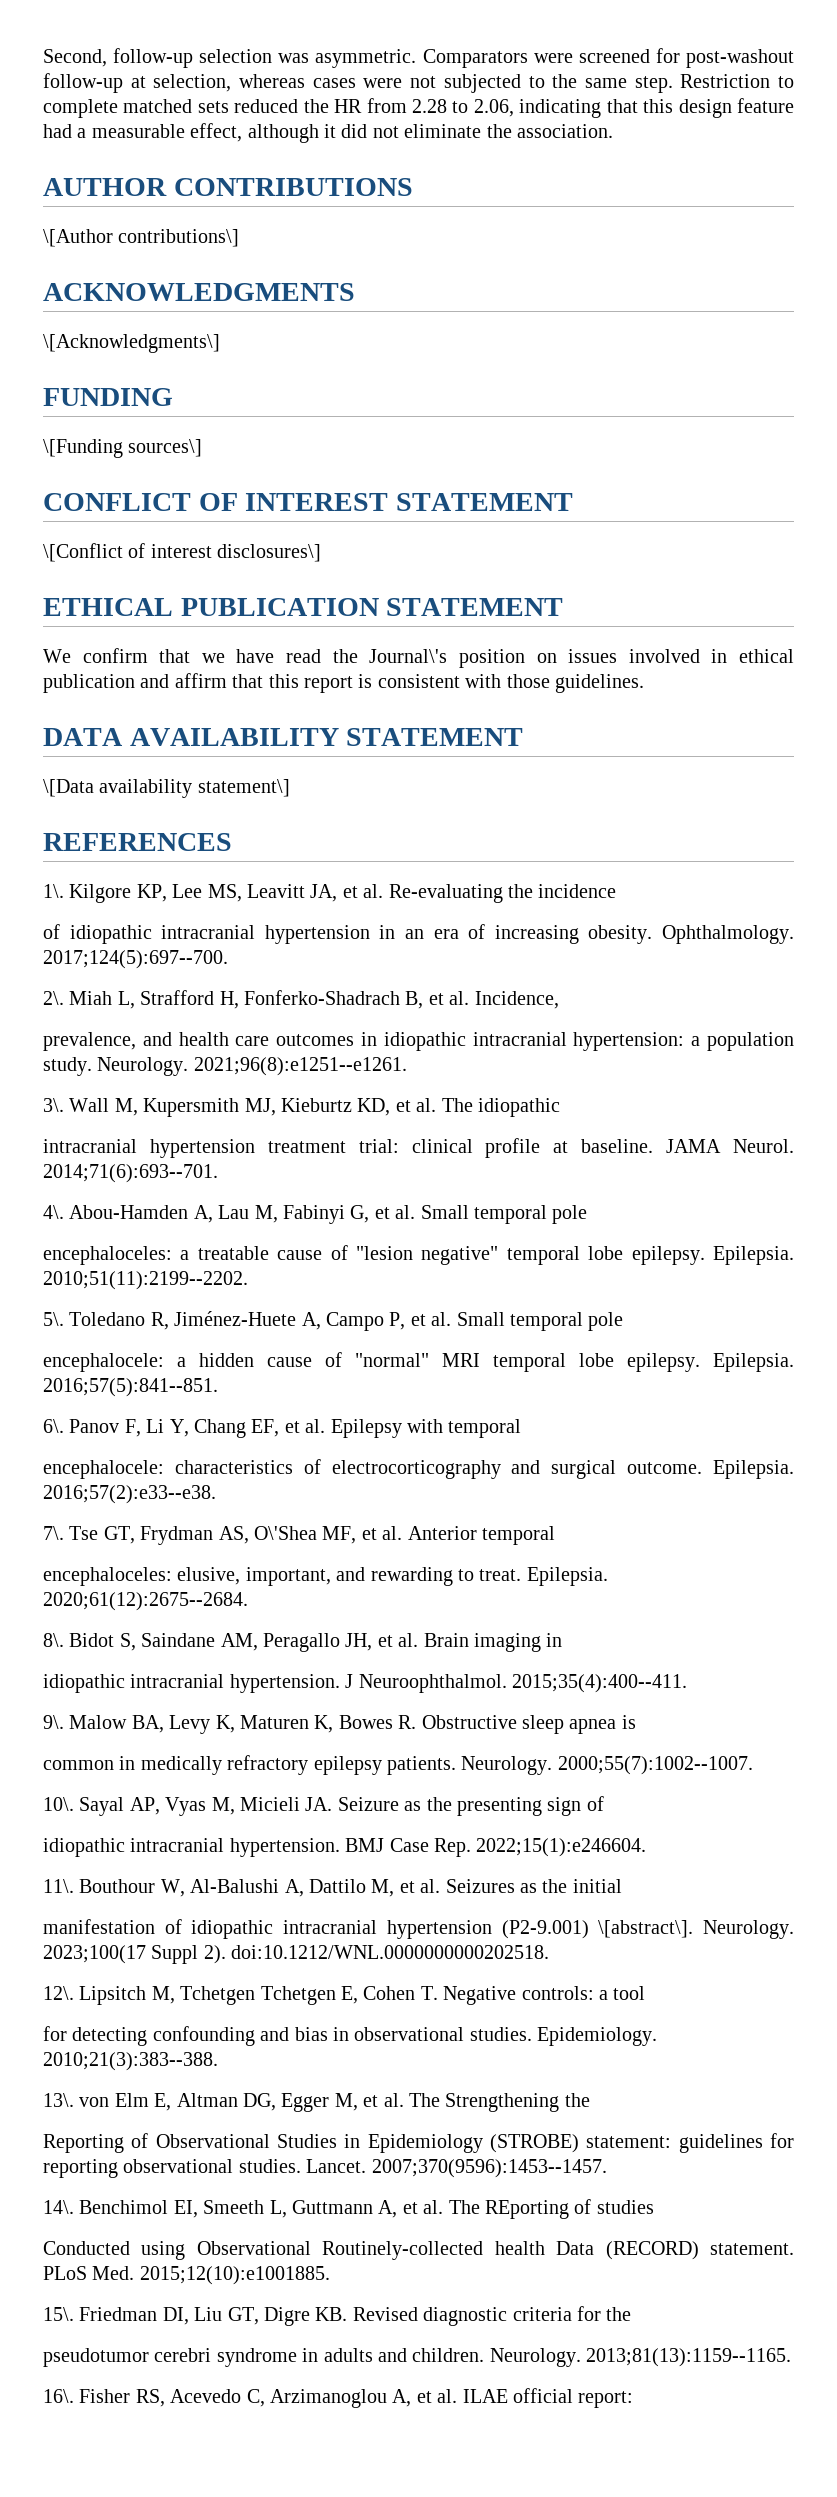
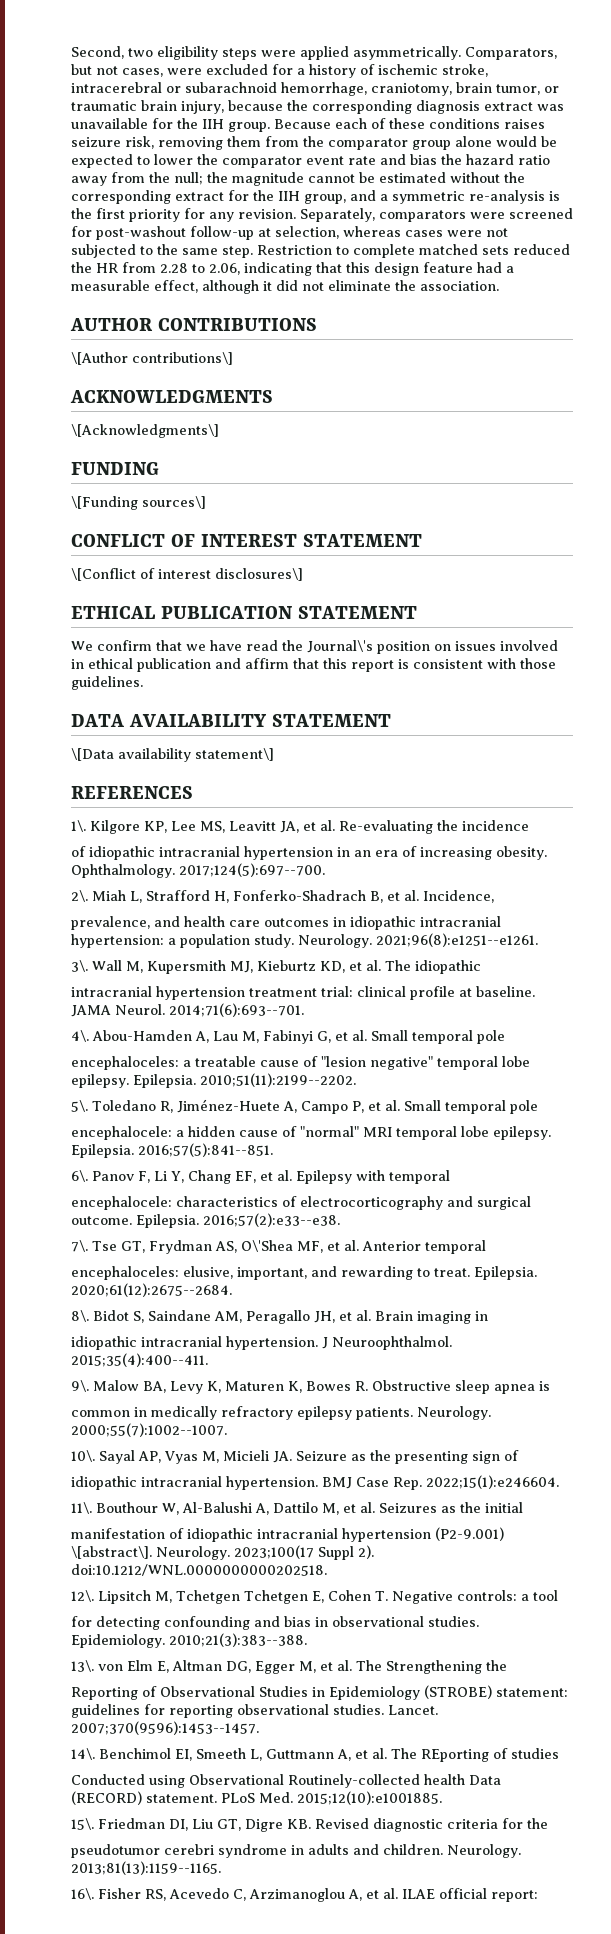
- Second, follow-up selection was asymmetric. Comparators were screened for post-washout follow-up at selection, whereas cases were not subjected to the same step.
+ Second, two eligibility steps were applied asymmetrically. Comparators, but not cases, were excluded for a history of ischemic stroke, intracerebral or subarachnoid hemorrhage, craniotomy, brain tumor, or traumatic brain injury, because the corresponding diagnosis extract was unavailable for the IIH group. Because each of these conditions raises seizure risk, removing them from the comparator group alone would be expected to lower the comparator event rate and bias the hazard ratio away from the null; the magnitude cannot be estimated without the corresponding extract for the IIH group, and a symmetric re-analysis is the first priority for any revision. Separately, comparators were screened for post-washout follow-up at selection, whereas cases were not subjected to the same step.

